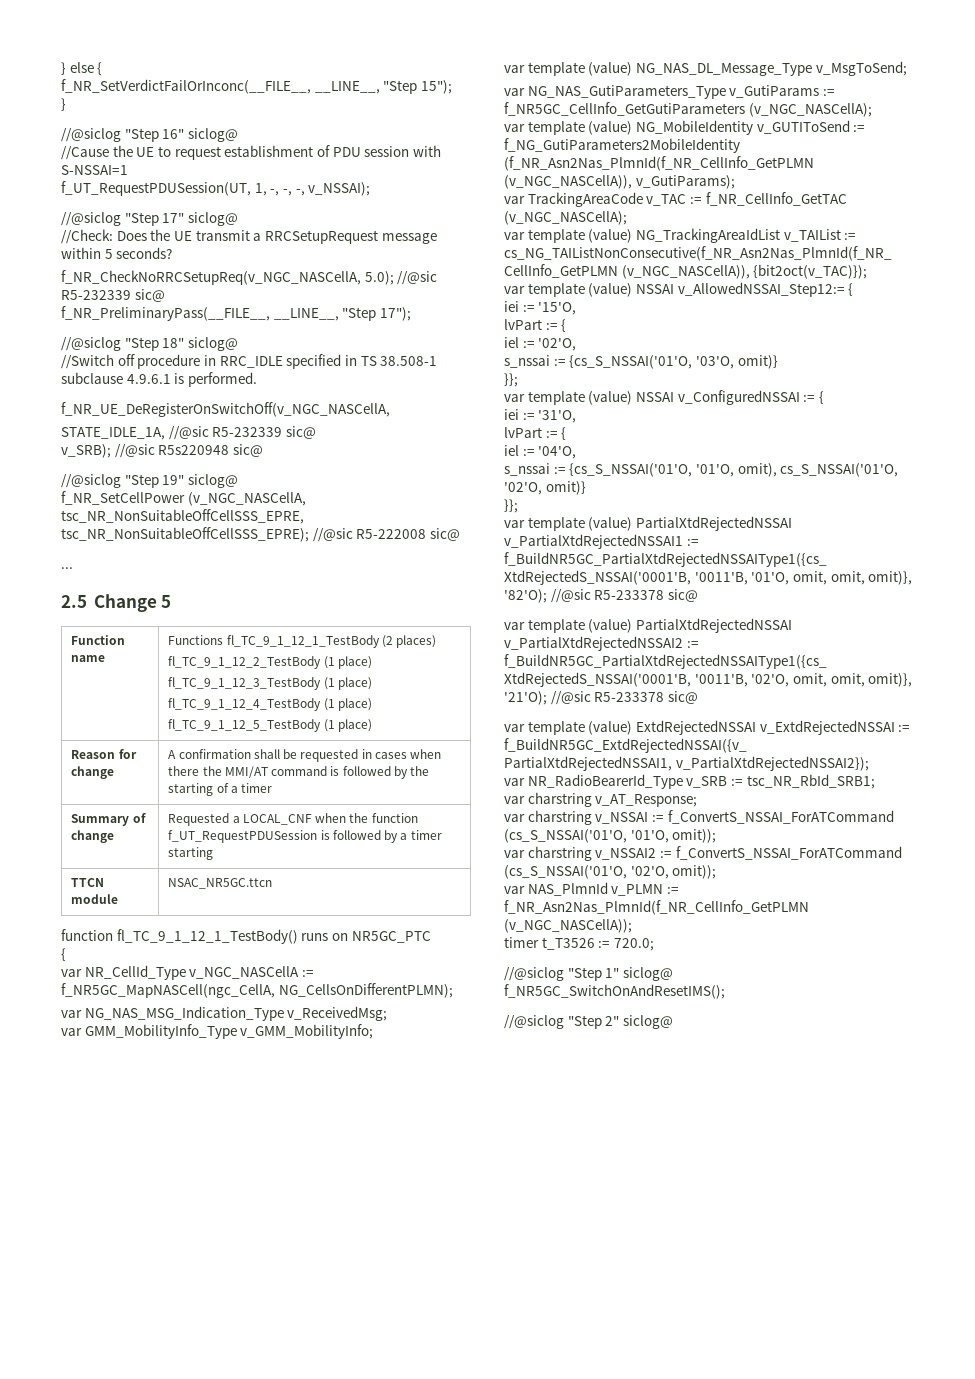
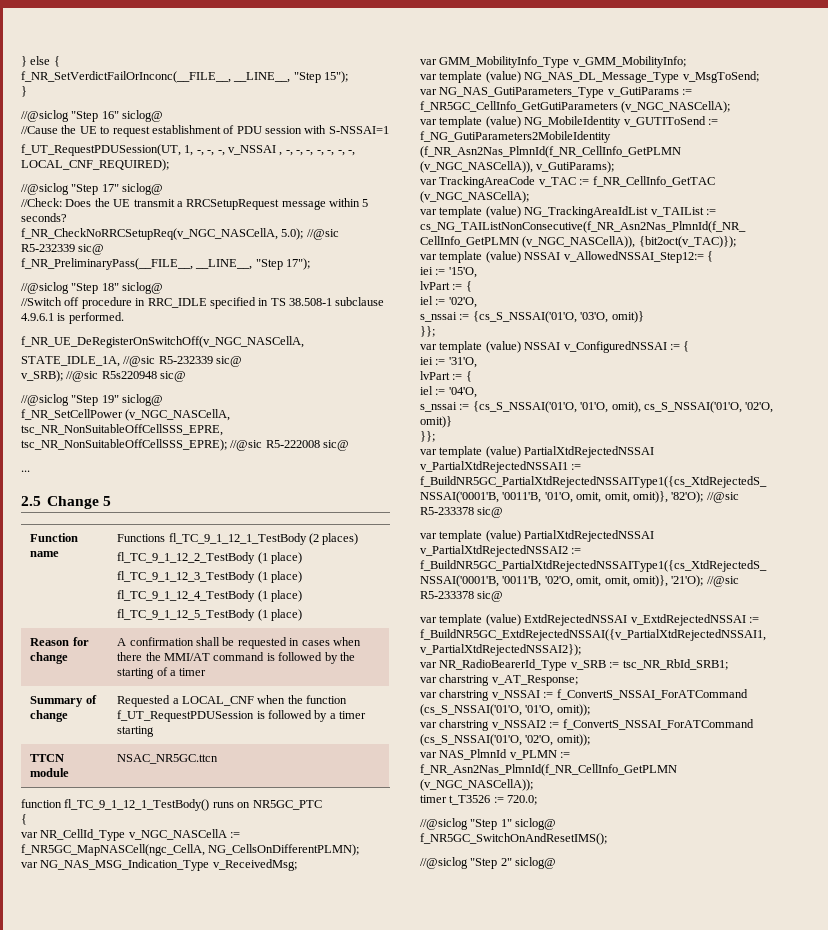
- f_UT_RequestPDUSession(UT, 1, -, -, -, v_NSSAI);
+ f_UT_RequestPDUSession(UT, 1, -, -, -, v_NSSAI , -, -, -, -, -, -, -, LOCAL_CNF_REQUIRED);

